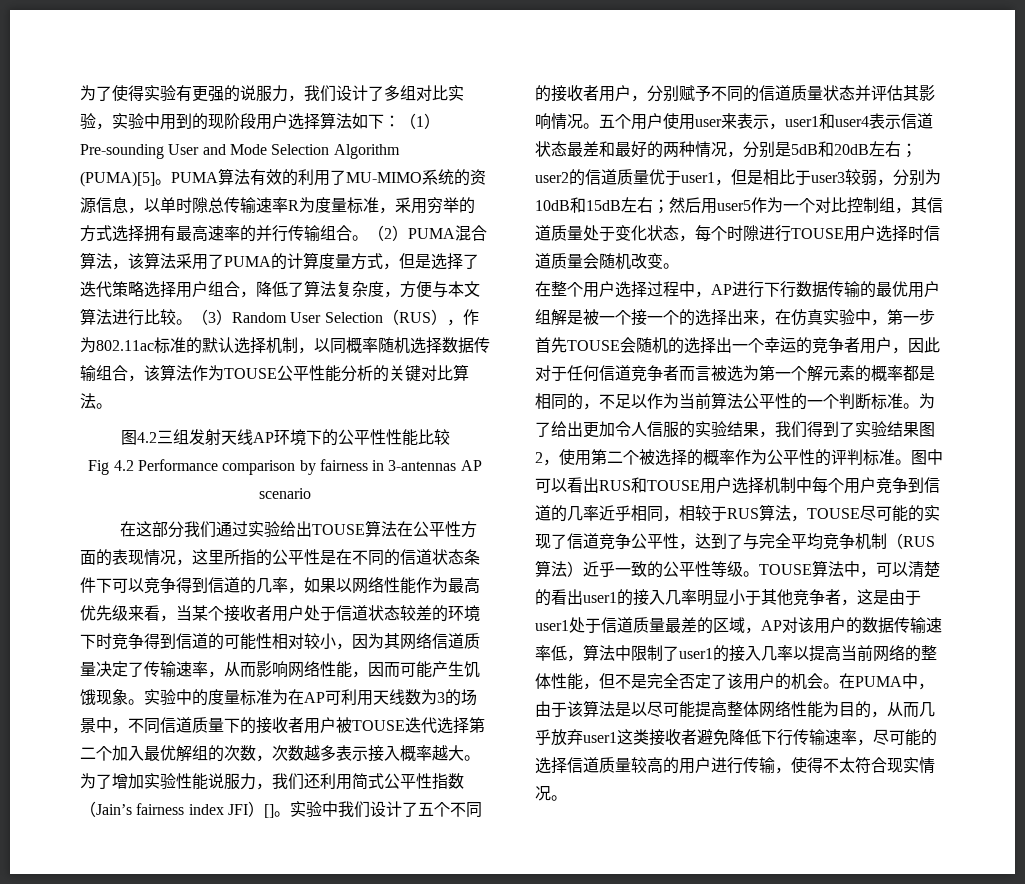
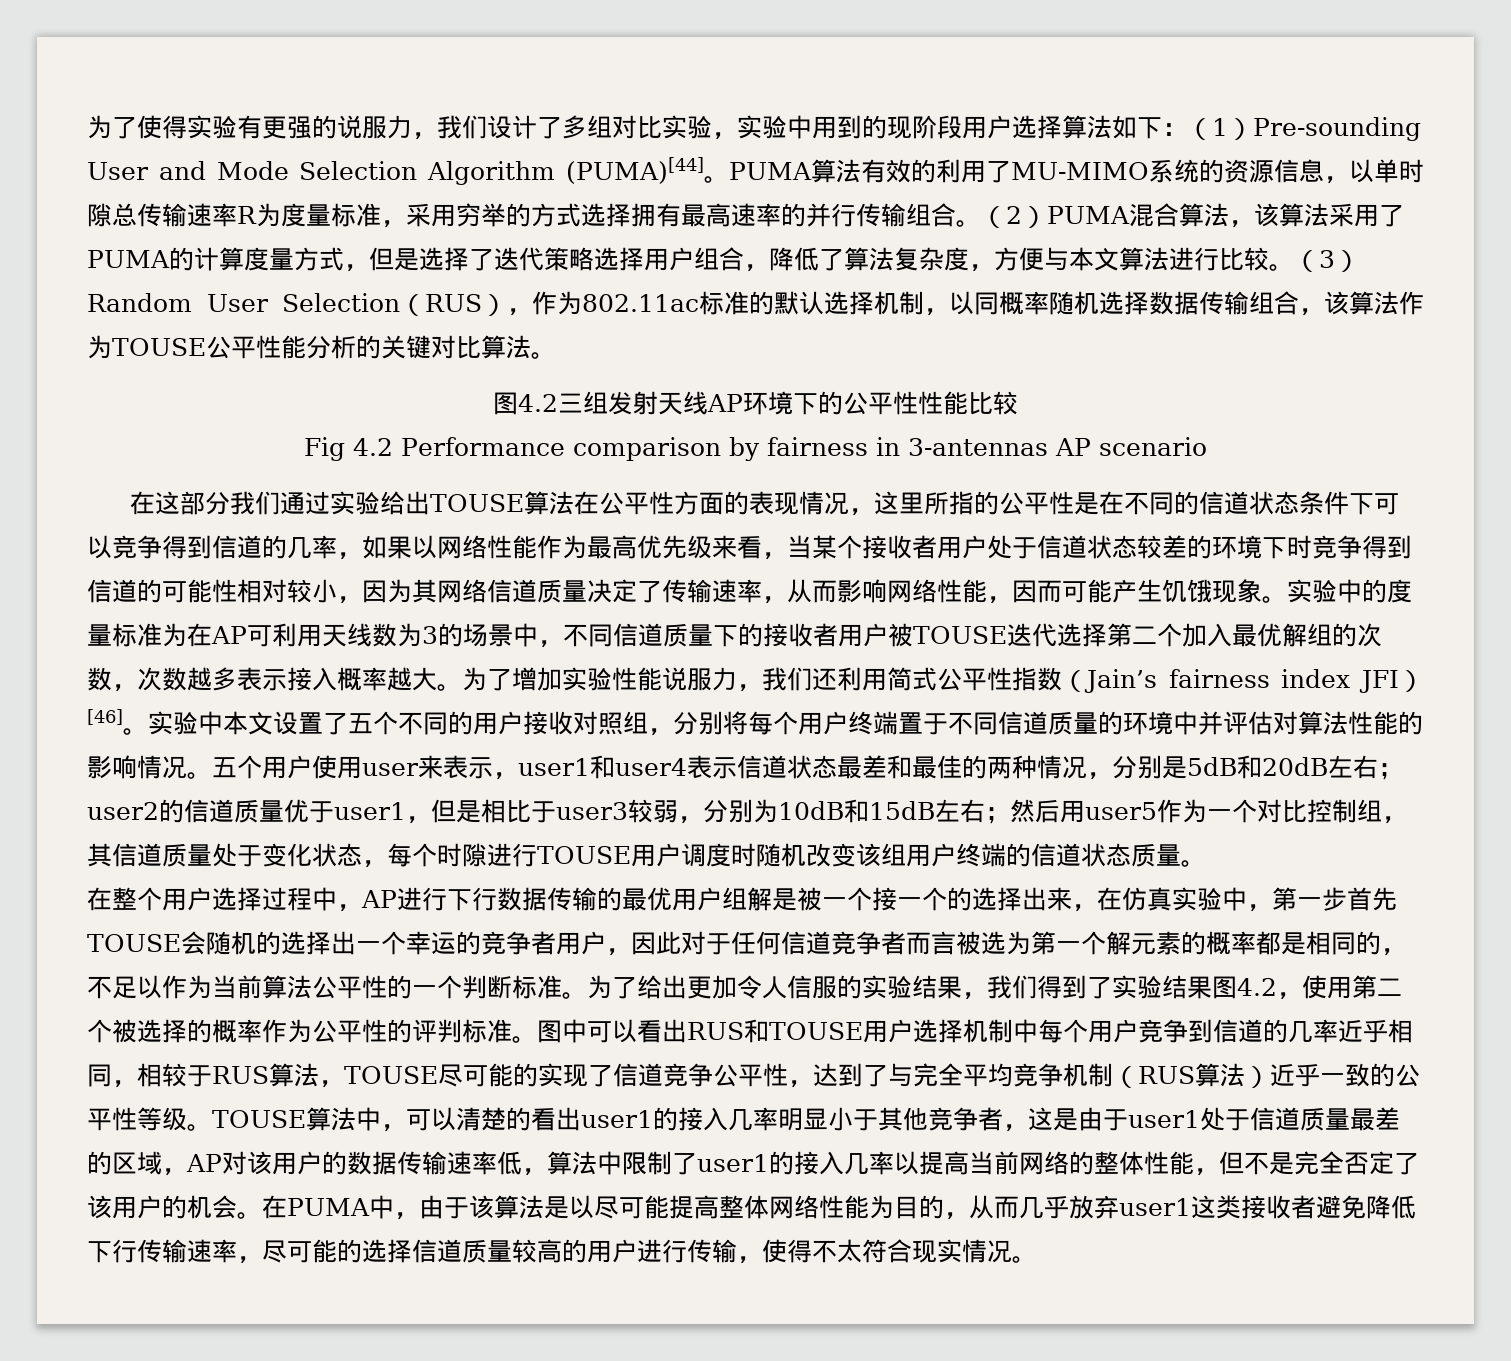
- 为了使得实验有更强的说服力，我们设计了多组对比实验，实验中用到的现阶段用户选择算法如下：（1）Pre-sounding User and Mode Selection Algorithm (PUMA)[5]。
+ 为了使得实验有更强的说服力，我们设计了多组对比实验，实验中用到的现阶段用户选择算法如下：（1）Pre-sounding User and Mode Selection Algorithm (PUMA)[44]。
- 为了增加实验性能说服力，我们还利用简式公平性指数（Jain’s fairness index JFI）[]。实验中我们设计了五个不同的接收者用户，分别赋予不同的信道质量状态并评估其影响情况。
+ 为了增加实验性能说服力，我们还利用简式公平性指数（Jain’s fairness index JFI）[46]。实验中本文设置了五个不同的用户接收对照组，分别将每个用户终端置于不同信道质量的环境中并评估对算法性能的影响情况。
- 五个用户使用user来表示，user1和user4表示信道状态最差和最好的两种情况，分别是5dB和20dB左右；user2的信道质量优于user1，但是相比于user3较弱，分别为10dB和15dB左右；然后用user5作为一个对比控制组，其信道质量处于变化状态，每个时隙进行TOUSE用户选择时信道质量会随机改变。
+ 五个用户使用user来表示，user1和user4表示信道状态最差和最佳的两种情况，分别是5dB和20dB左右；user2的信道质量优于user1，但是相比于user3较弱，分别为10dB和15dB左右；然后用user5作为一个对比控制组，其信道质量处于变化状态，每个时隙进行TOUSE用户调度时随机改变该组用户终端的信道状态质量。
- 为了给出更加令人信服的实验结果，我们得到了实验结果图2，使用第二个被选择的概率作为公平性的评判标准。
+ 为了给出更加令人信服的实验结果，我们得到了实验结果图4.2，使用第二个被选择的概率作为公平性的评判标准。

